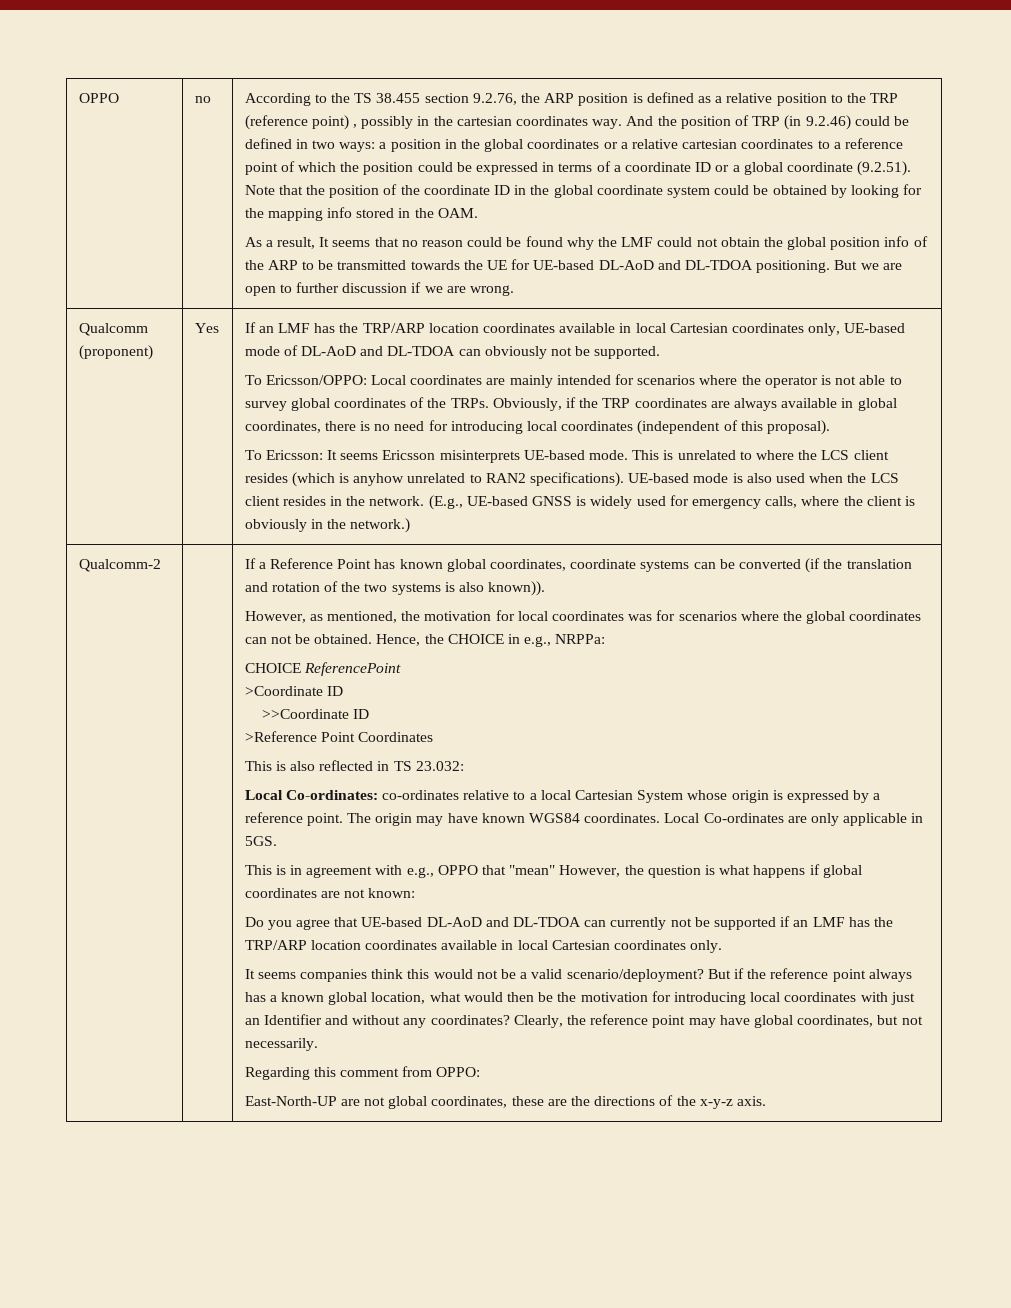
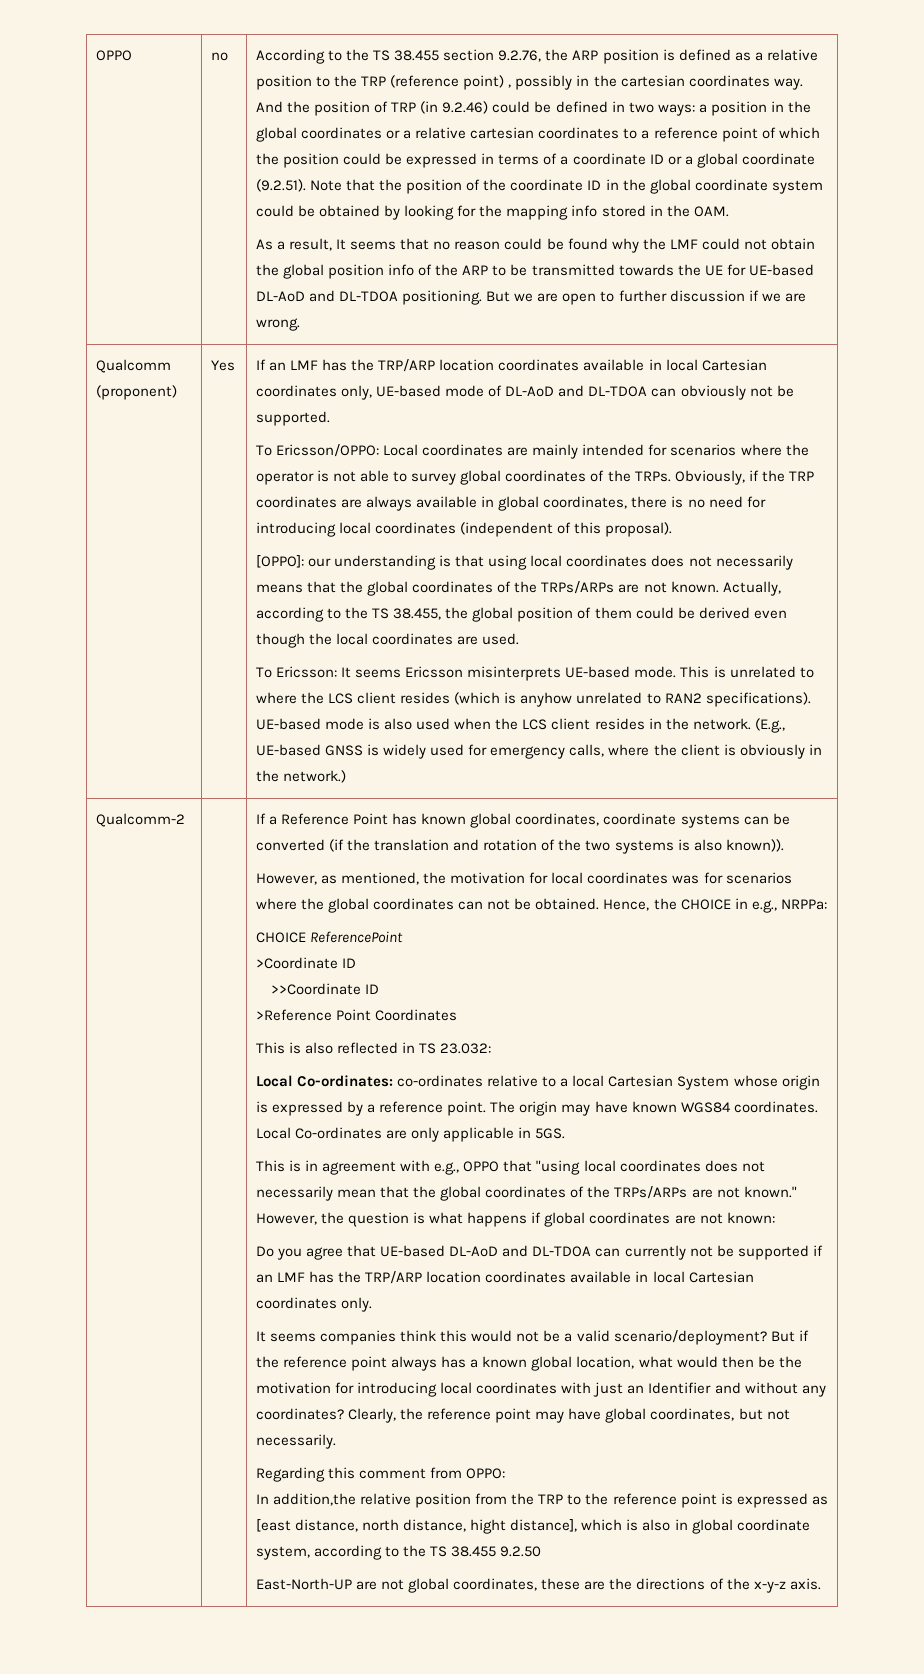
+ [OPPO]: our understanding is that using local coordinates does not necessarily means that the global coordinates of the TRPs/ARPs are not known. Actually, according to the TS 38.455, the global position of them could be derived even though the local coordinates are used.
- This is in agreement with e.g., OPPO that "mean" However, the question is what happens if global coordinates are not known:
+ This is in agreement with e.g., OPPO that "using local coordinates does not necessarily mean that the global coordinates of the TRPs/ARPs are not known." However, the question is what happens if global coordinates are not known:
+ In addition,the relative position from the TRP to the reference point is expressed as [east distance, north distance, hight distance], which is also in global coordinate system, according to the TS 38.455 9.2.50

